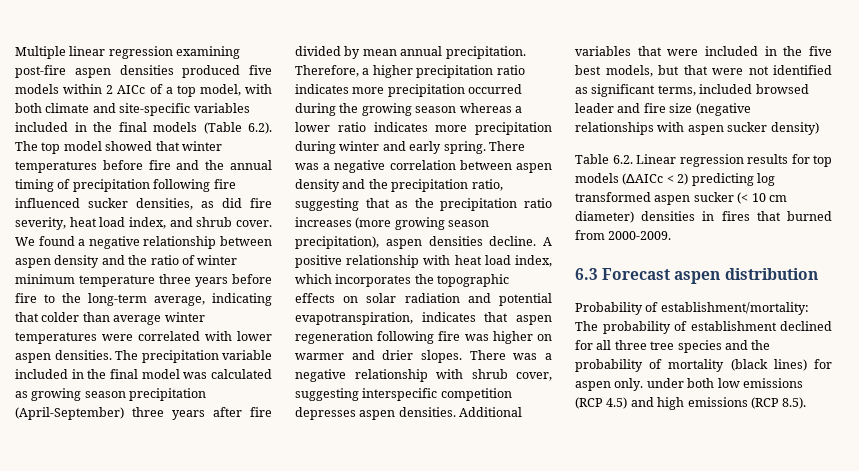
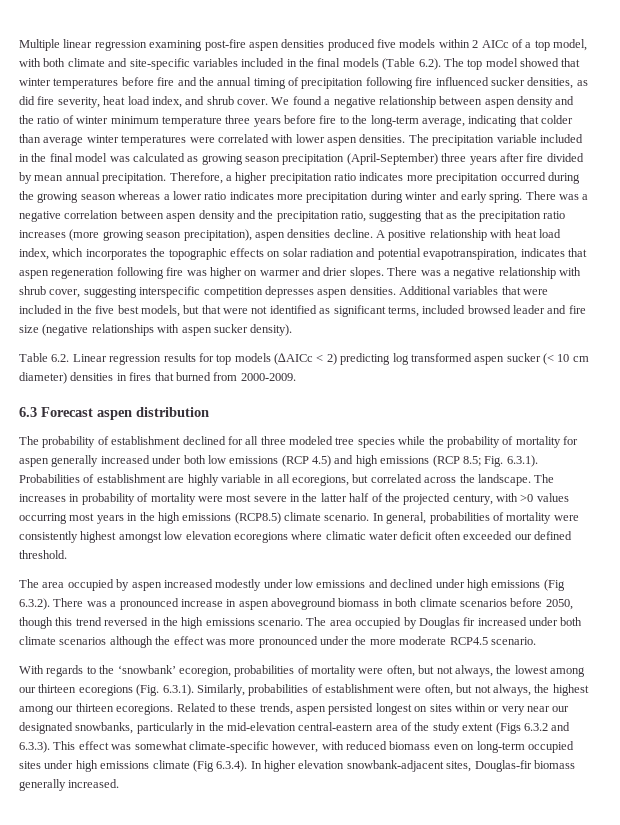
- Additional variables that were included in the five best models, but that were not identified as significant terms, included browsed leader and fire size (negative relationships with aspen sucker density)
+ Additional variables that were included in the five best models, but that were not identified as significant terms, included browsed leader and fire size (negative relationships with aspen sucker density).
- Probability of establishment/mortality: The probability of establishment declined for all three tree species and the probability of mortality (black lines) for aspen only. under both low emissions (RCP 4.5) and high emissions (RCP 8.5).
+ The probability of establishment declined for all three modeled tree species while the probability of mortality for aspen generally increased under both low emissions (RCP 4.5) and high emissions (RCP 8.5; Fig. 6.3.1). Probabilities of establishment are highly variable in all ecoregions, but correlated across the landscape. The increases in probability of mortality were most severe in the latter half of the projected century, with >0 values occurring most years in the high emissions (RCP8.5) climate scenario. In general, probabilities of mortality were consistently highest amongst low elevation ecoregions where climatic water deficit often exceeded our defined threshold.
+ The area occupied by aspen increased modestly under low emissions and declined under high emissions (Fig 6.3.2). There was a pronounced increase in aspen aboveground biomass in both climate scenarios before 2050, though this trend reversed in the high emissions scenario. The area occupied by Douglas fir increased under both climate scenarios although the effect was more pronounced under the more moderate RCP4.5 scenario.
+ With regards to the ‘snowbank’ ecoregion, probabilities of mortality were often, but not always, the lowest among our thirteen ecoregions (Fig. 6.3.1). Similarly, probabilities of establishment were often, but not always, the highest among our thirteen ecoregions. Related to these trends, aspen persisted longest on sites within or very near our designated snowbanks, particularly in the mid-elevation central-eastern area of the study extent (Figs 6.3.2 and 6.3.3). This effect was somewhat climate-specific however, with reduced biomass even on long-term occupied sites under high emissions climate (Fig 6.3.4). In higher elevation snowbank-adjacent sites, Douglas-fir biomass generally increased.

